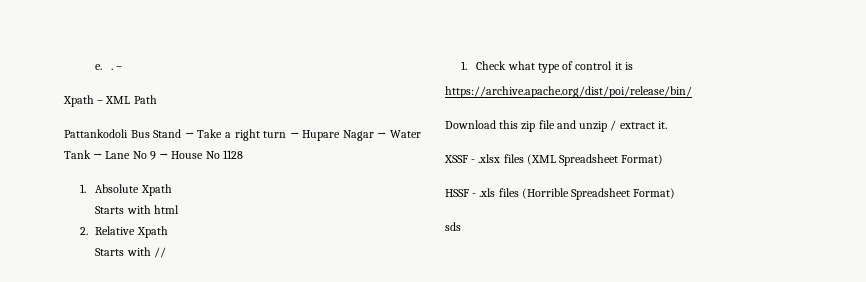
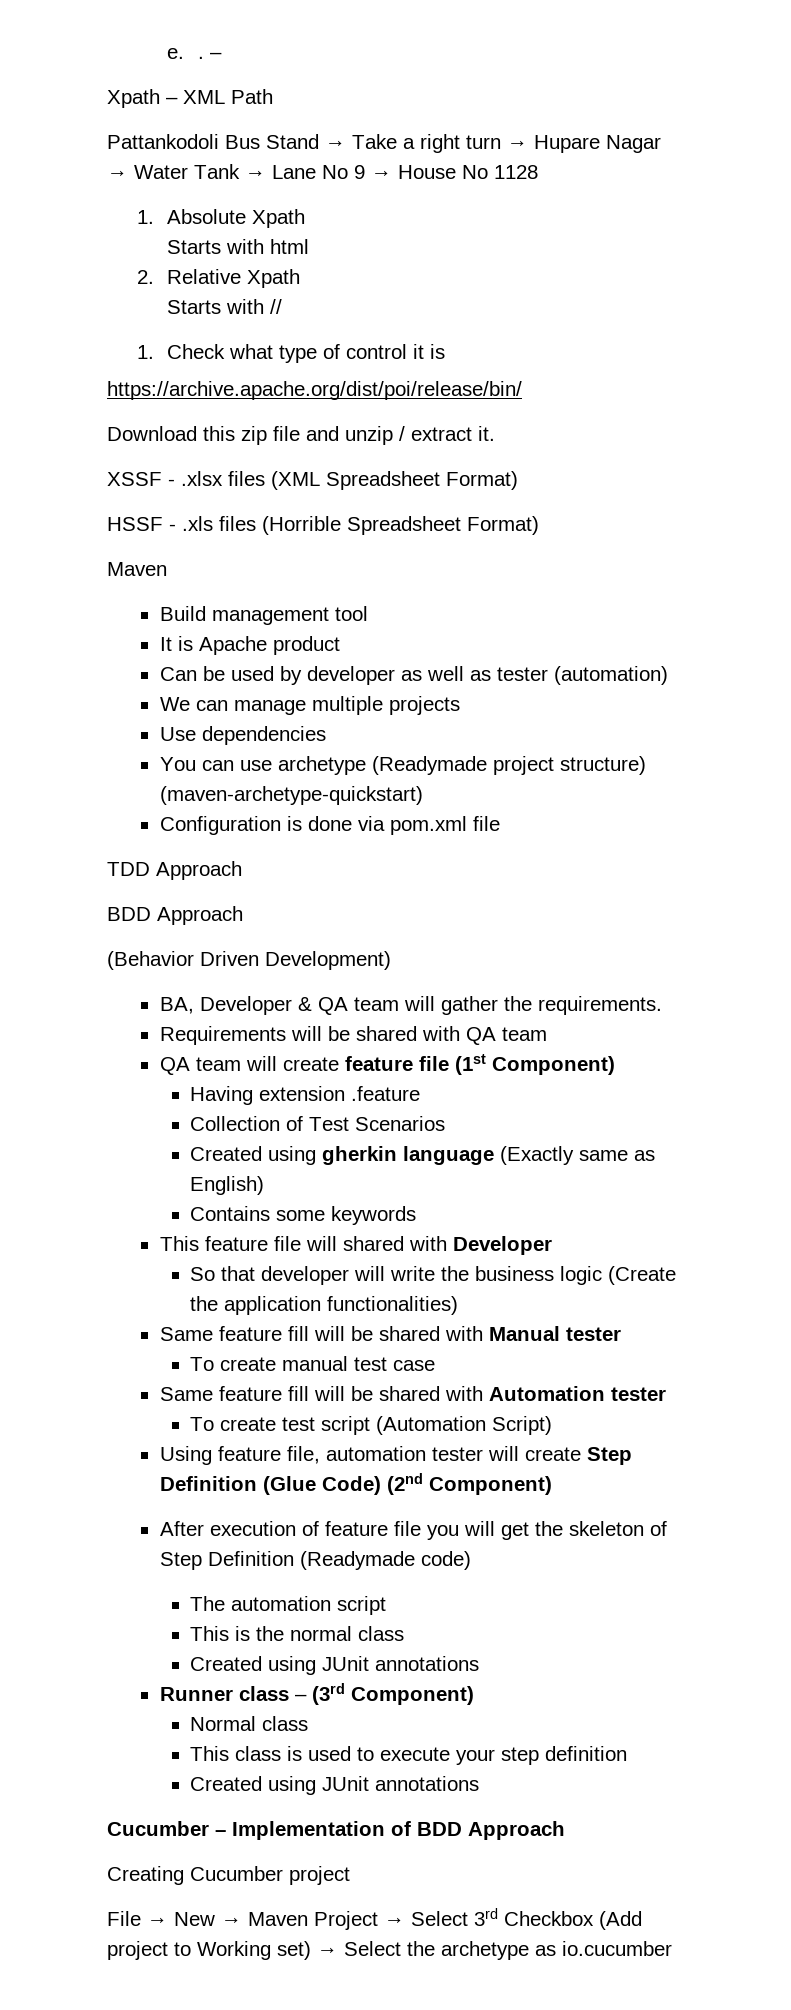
  HSSF - .xls files (Horrible Spreadsheet Format)
- sds
+ Maven
+ Build management tool
+ It is Apache product
+ Can be used by developer as well as tester (automation)
+ We can manage multiple projects
+ Use dependencies
+ You can use archetype (Readymade project structure) (maven-archetype-quickstart)
+ Configuration is done via pom.xml file
+ TDD Approach
+ BDD Approach
+ (Behavior Driven Development)
+ BA, Developer & QA team will gather the requirements.
+ Requirements will be shared with QA team
+ QA team will create feature file (1st Component)
+ Having extension .feature
+ Collection of Test Scenarios
+ Created using gherkin language (Exactly same as English)
+ Contains some keywords
+ This feature file will shared with Developer
+ So that developer will write the business logic (Create the application functionalities)
+ Same feature fill will be shared with Manual tester
+ To create manual test case
+ Same feature fill will be shared with Automation tester
+ To create test script (Automation Script)
+ Using feature file, automation tester will create Step Definition (Glue Code) (2nd Component)
+ After execution of feature file you will get the skeleton of Step Definition (Readymade code)
+ The automation script
+ This is the normal class
+ Created using JUnit annotations
+ Runner class – (3rd Component)
+ Normal class
+ This class is used to execute your step definition
+ Created using JUnit annotations
+ Cucumber – Implementation of BDD Approach
+ Creating Cucumber project
+ File → New → Maven Project → Select 3rd Checkbox (Add project to Working set) → Select the archetype as io.cucumber

